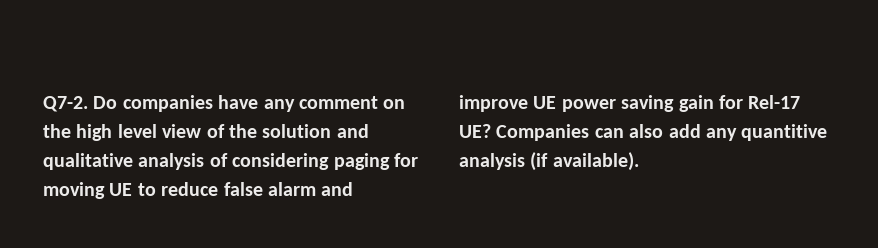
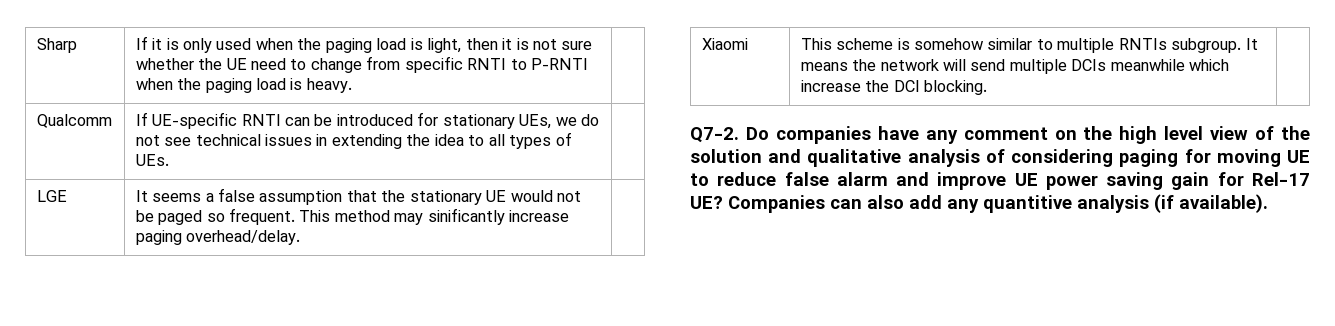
+ Sharp | If it is only used when the paging load is light, then it is not sure whether the UE need to change from specific RNTI to P-RNTI when the paging load is heavy. |
+ Qualcomm | If UE-specific RNTI can be introduced for stationary UEs, we do not see technical issues in extending the idea to all types of UEs. |
+ LGE | It seems a false assumption that the stationary UE would not be paged so frequent. This method may sinificantly increase paging overhead/delay. |
+ Xiaomi | This scheme is somehow similar to multiple RNTIs subgroup. It means the network will send multiple DCIs meanwhile which increase the DCI blocking. |

